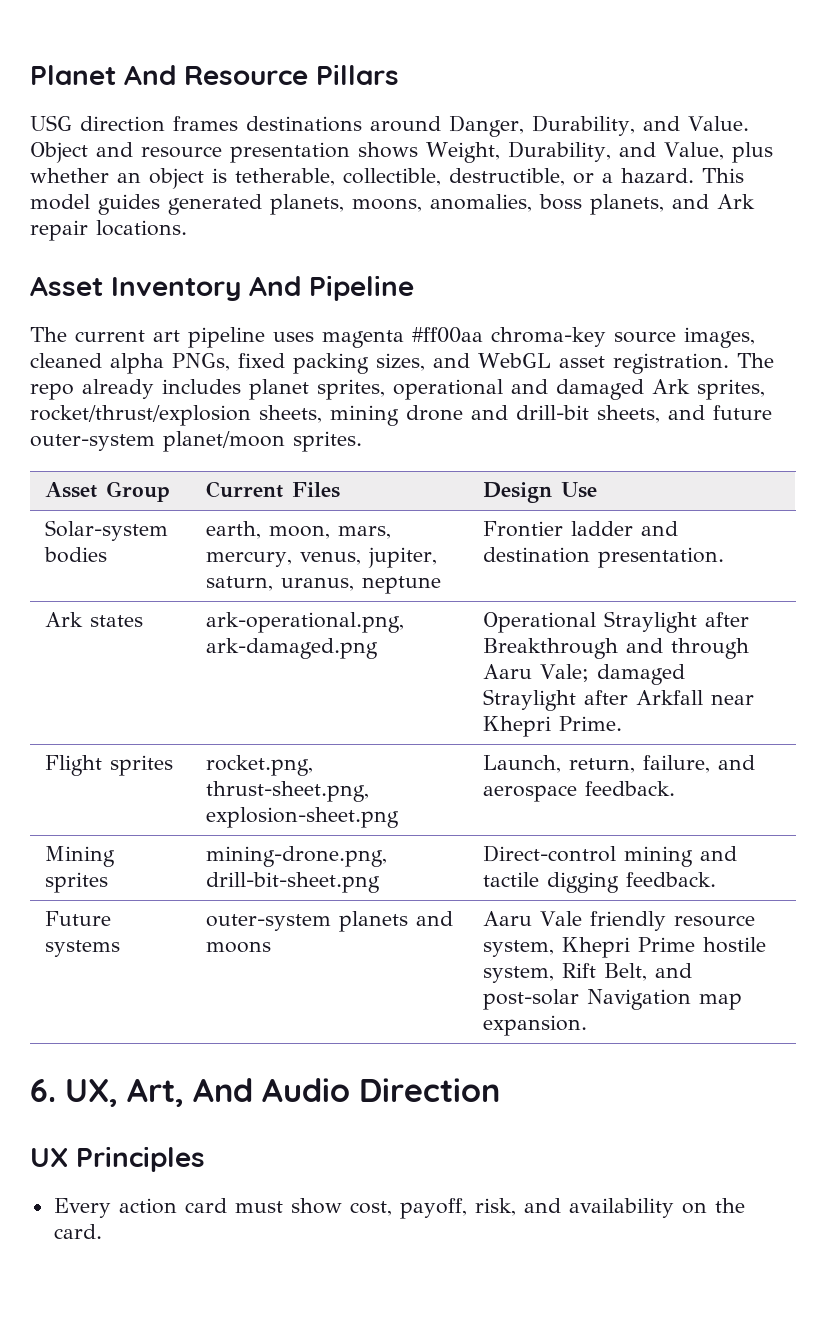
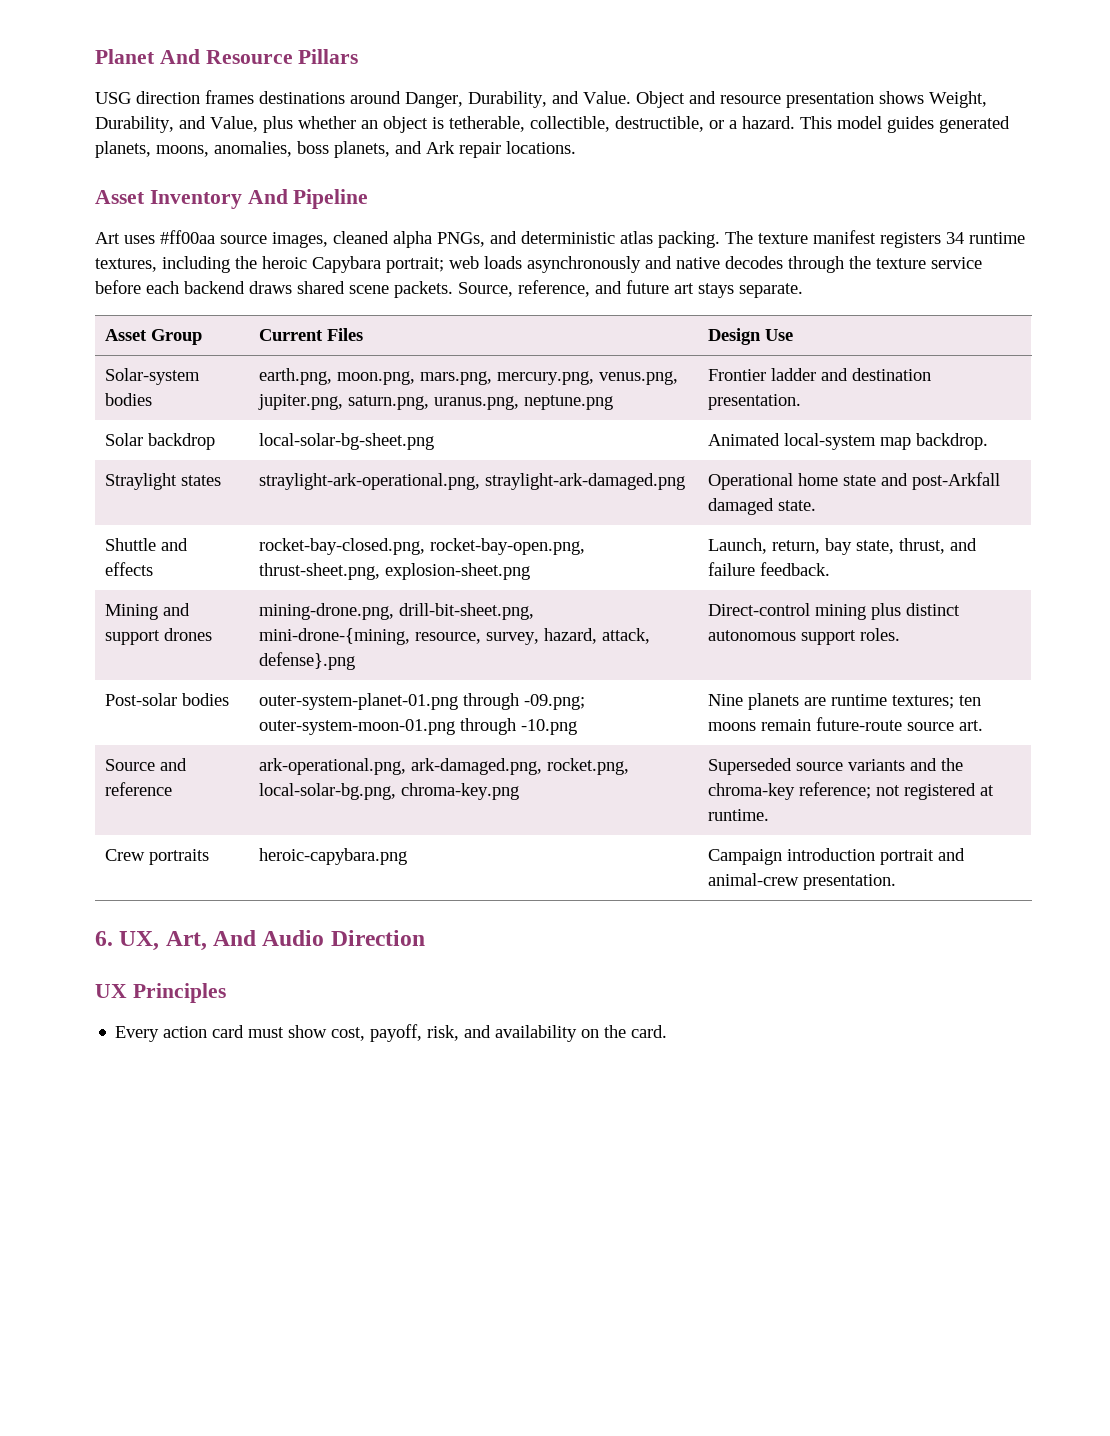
- The current art pipeline uses magenta #ff00aa chroma-key source images, cleaned alpha PNGs, fixed packing sizes, and WebGL asset registration. The repo already includes planet sprites, operational and damaged Ark sprites, rocket/thrust/explosion sheets, mining drone and drill-bit sheets, and future outer-system planet/moon sprites.
+ Art uses #ff00aa source images, cleaned alpha PNGs, and deterministic atlas packing. The texture manifest registers 34 runtime textures, including the heroic Capybara portrait; web loads asynchronously and native decodes through the texture service before each backend draws shared scene packets. Source, reference, and future art stays separate.
- Solar-system bodies | earth, moon, mars, mercury, venus, jupiter, saturn, uranus, neptune | Frontier ladder and destination presentation.
+ Solar-system bodies | earth.png, moon.png, mars.png, mercury.png, venus.png, jupiter.png, saturn.png, uranus.png, neptune.png | Frontier ladder and destination presentation.
- Ark states | ark-operational.png, ark-damaged.png | Operational Straylight after Breakthrough and through Aaru Vale; damaged Straylight after Arkfall near Khepri Prime.
- Flight sprites | rocket.png, thrust-sheet.png, explosion-sheet.png | Launch, return, failure, and aerospace feedback.
- Mining sprites | mining-drone.png, drill-bit-sheet.png | Direct-control mining and tactile digging feedback.
- Future systems | outer-system planets and moons | Aaru Vale friendly resource system, Khepri Prime hostile system, Rift Belt, and post-solar Navigation map expansion.
+ Solar backdrop | local-solar-bg-sheet.png | Animated local-system map backdrop.
+ Straylight states | straylight-ark-operational.png, straylight-ark-damaged.png | Operational home state and post-Arkfall damaged state.
+ Shuttle and effects | rocket-bay-closed.png, rocket-bay-open.png, thrust-sheet.png, explosion-sheet.png | Launch, return, bay state, thrust, and failure feedback.
+ Mining and support drones | mining-drone.png, drill-bit-sheet.png, mini-drone-{mining, resource, survey, hazard, attack, defense}.png | Direct-control mining plus distinct autonomous support roles.
+ Post-solar bodies | outer-system-planet-01.png through -09.png; outer-system-moon-01.png through -10.png | Nine planets are runtime textures; ten moons remain future-route source art.
+ Source and reference | ark-operational.png, ark-damaged.png, rocket.png, local-solar-bg.png, chroma-key.png | Superseded source variants and the chroma-key reference; not registered at runtime.
+ Crew portraits | heroic-capybara.png | Campaign introduction portrait and animal-crew presentation.

